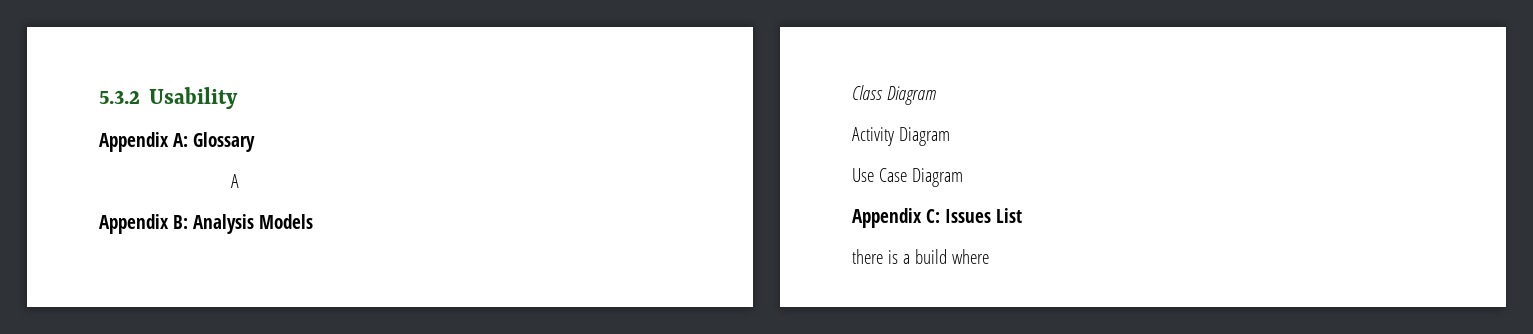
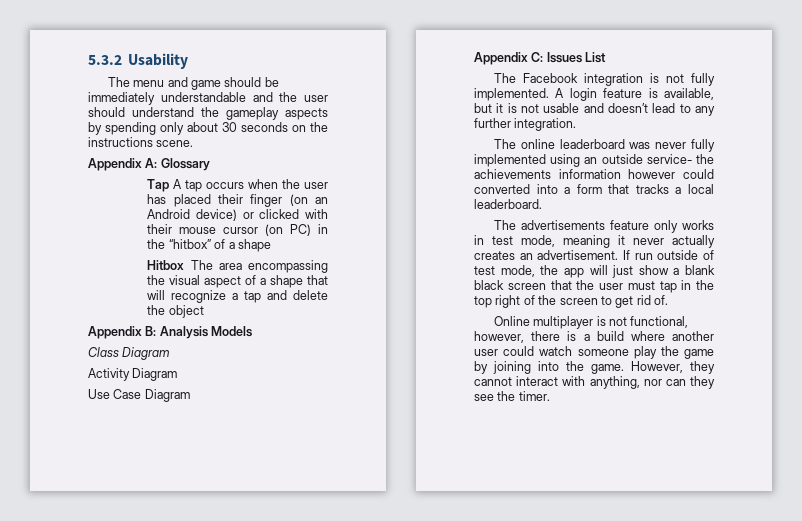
+ The menu and game should be immediately understandable and the user should understand the gameplay aspects by spending only about 30 seconds on the instructions scene.
- A
+ Tap A tap occurs when the user has placed their finger (on an Android device) or clicked with their mouse cursor (on PC) in the “hitbox” of a shape
+ Hitbox The area encompassing the visual aspect of a shape that will recognize a tap and delete the object
- there is a build where
+ The Facebook integration is not fully implemented. A login feature is available, but it is not usable and doesn’t lead to any further integration.
+ The online leaderboard was never fully implemented using an outside service- the achievements information however could converted into a form that tracks a local leaderboard.
+ The advertisements feature only works in test mode, meaning it never actually creates an advertisement. If run outside of test mode, the app will just show a blank black screen that the user must tap in the top right of the screen to get rid of.
+ Online multiplayer is not functional, however, there is a build where another user could watch someone play the game by joining into the game. However, they cannot interact with anything, nor can they see the timer.

